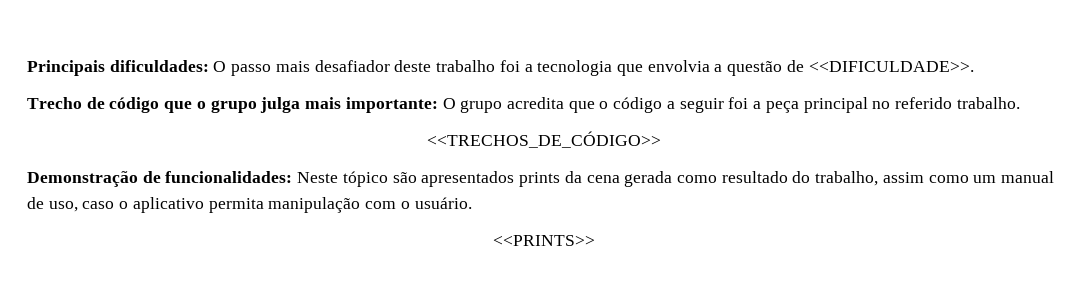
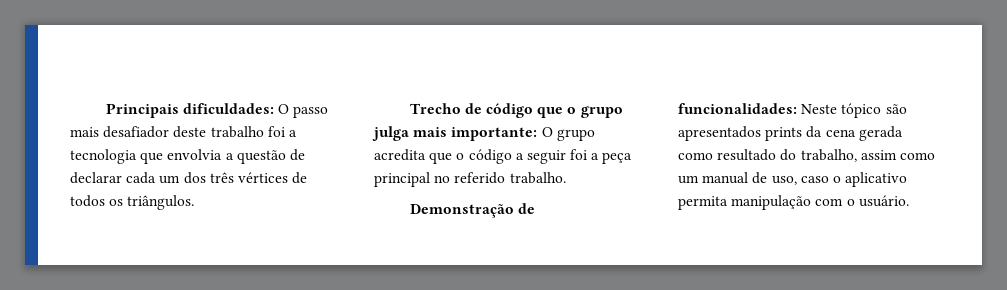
- Principais dificuldades: O passo mais desafiador deste trabalho foi a tecnologia que envolvia a questão de <<DIFICULDADE>>.
+ Principais dificuldades: O passo mais desafiador deste trabalho foi a tecnologia que envolvia a questão de declarar cada um dos três vértices de todos os triângulos.
- <<TRECHOS_DE_CÓDIGO>>
- <<PRINTS>>

